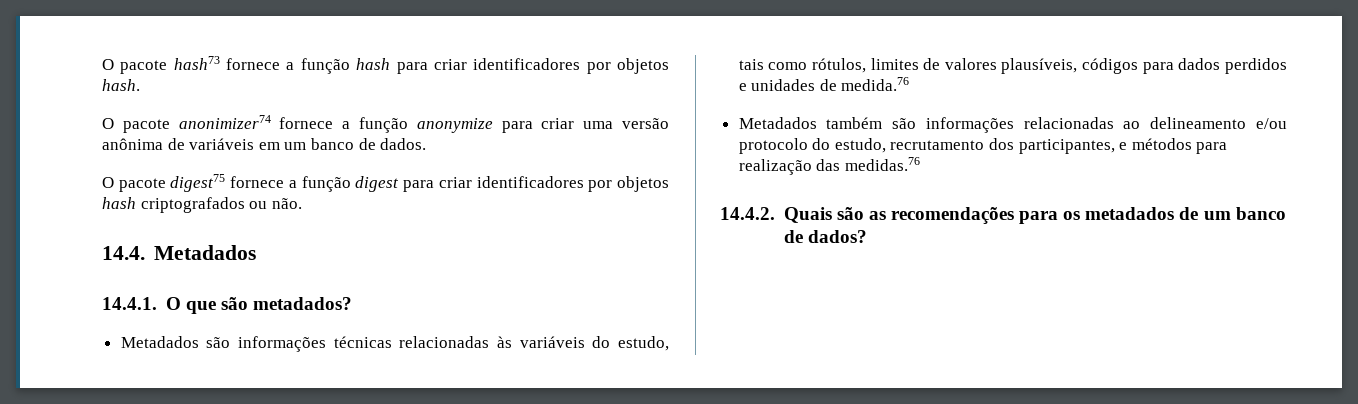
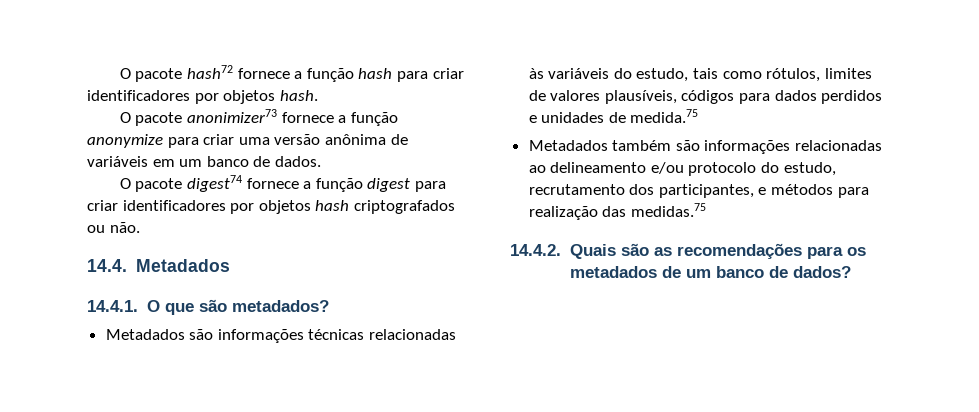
- O pacote hash73 fornece a função hash para criar identificadores por objetos hash.
+ O pacote hash72 fornece a função hash para criar identificadores por objetos hash.
- O pacote anonimizer74 fornece a função anonymize para criar uma versão anônima de variáveis em um banco de dados.
+ O pacote anonimizer73 fornece a função anonymize para criar uma versão anônima de variáveis em um banco de dados.
- O pacote digest75 fornece a função digest para criar identificadores por objetos hash criptografados ou não.
+ O pacote digest74 fornece a função digest para criar identificadores por objetos hash criptografados ou não.
- Metadados são informações técnicas relacionadas às variáveis do estudo, tais como rótulos, limites de valores plausíveis, códigos para dados perdidos e unidades de medida.76
+ Metadados são informações técnicas relacionadas às variáveis do estudo, tais como rótulos, limites de valores plausíveis, códigos para dados perdidos e unidades de medida.75
- Metadados também são informações relacionadas ao delineamento e/ou protocolo do estudo, recrutamento dos participantes, e métodos para realização das medidas.76
+ Metadados também são informações relacionadas ao delineamento e/ou protocolo do estudo, recrutamento dos participantes, e métodos para realização das medidas.75

